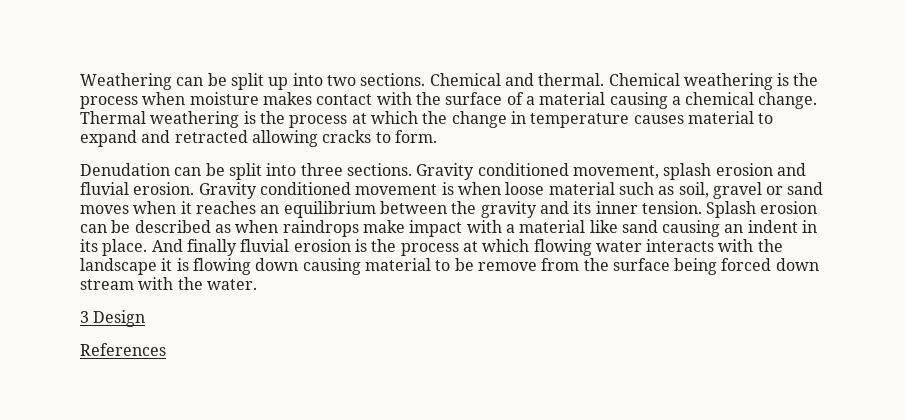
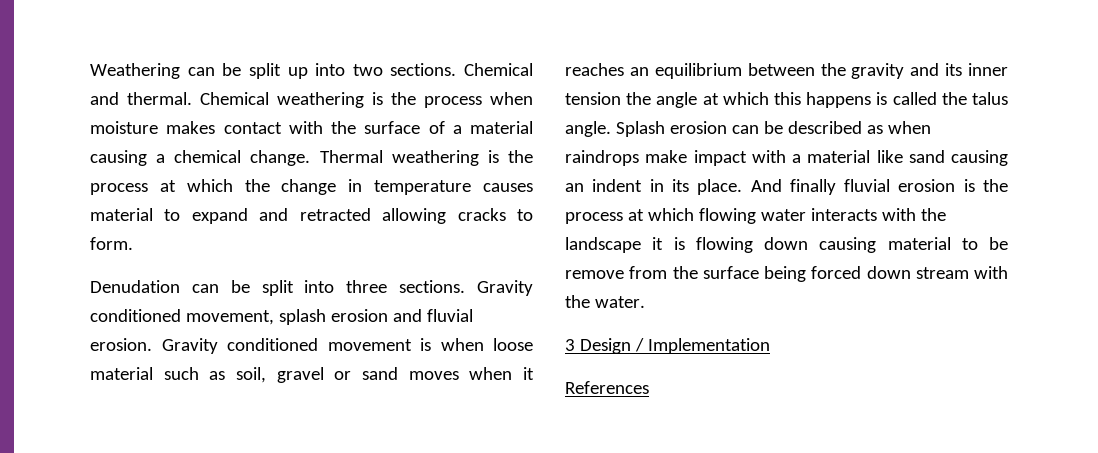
- Gravity conditioned movement is when loose material such as soil, gravel or sand moves when it reaches an equilibrium between the gravity and its inner tension.
+ Gravity conditioned movement is when loose material such as soil, gravel or sand moves when it reaches an equilibrium between the gravity and its inner tension the angle at which this happens is called the talus angle.
- 3 Design
+ 3 Design / Implementation

